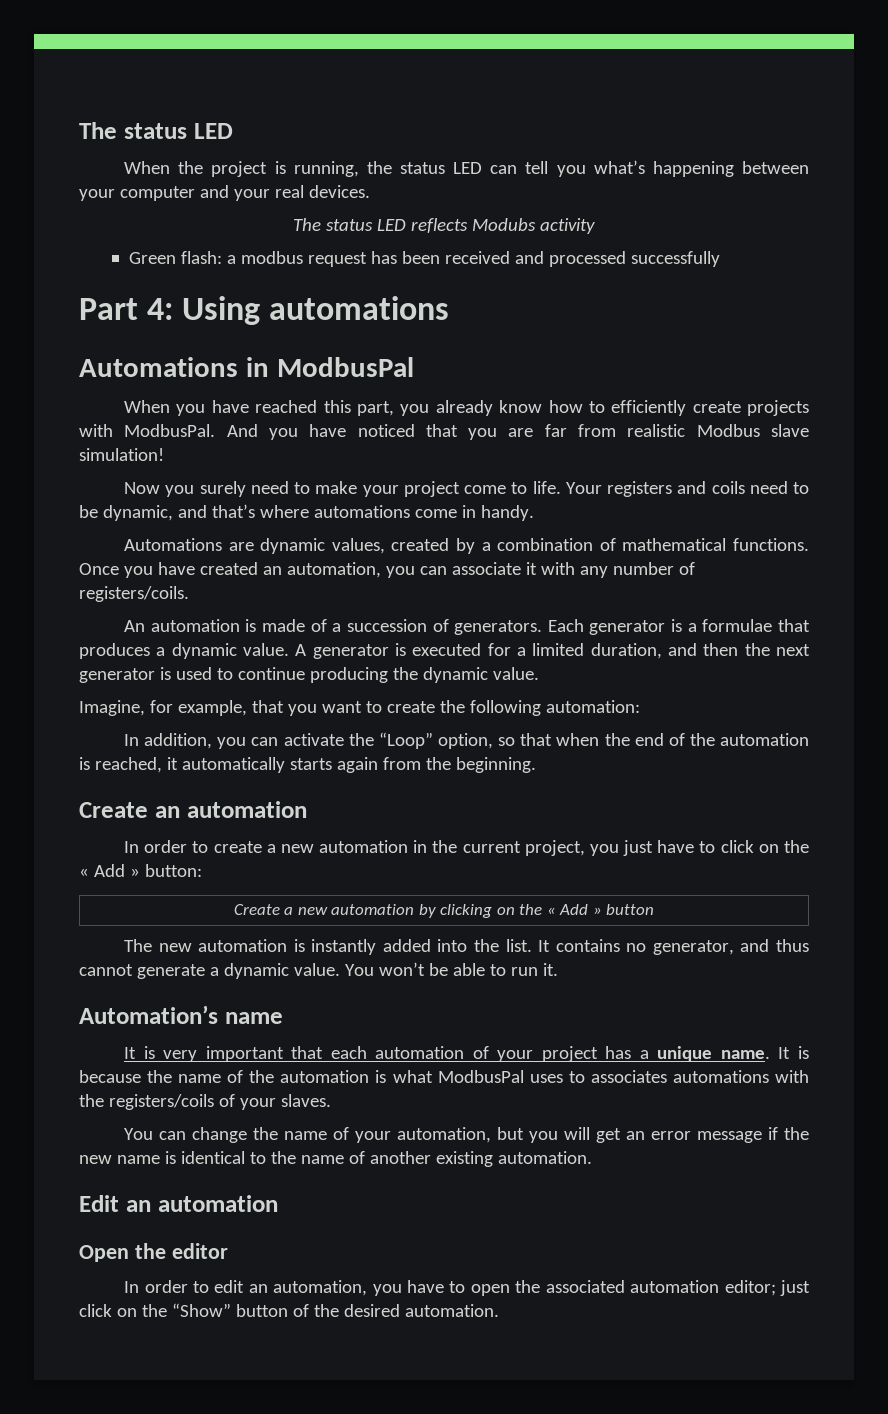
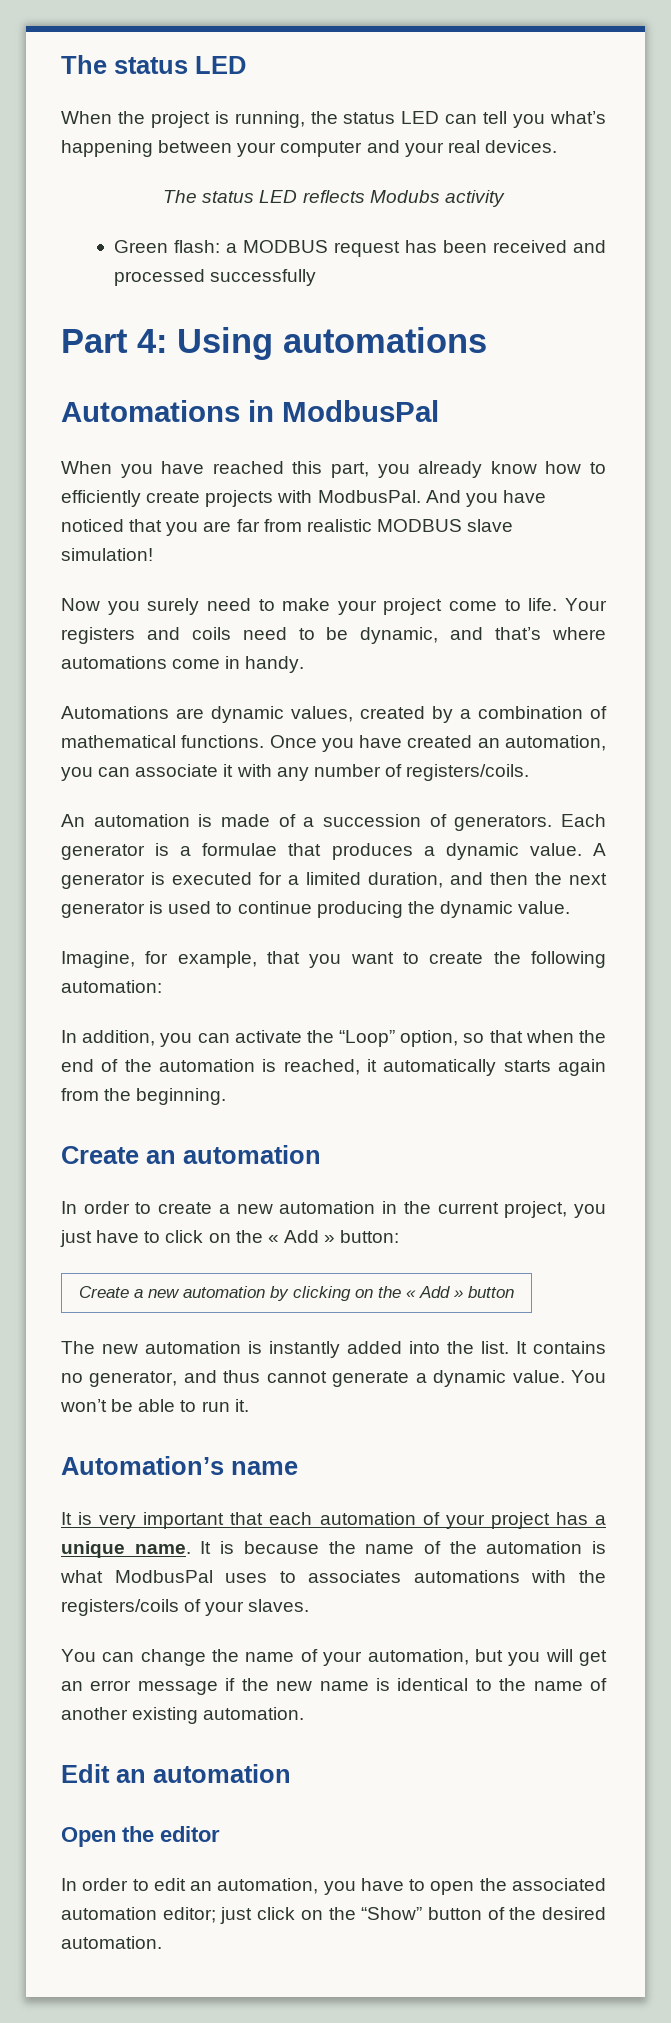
- Green flash: a modbus request has been received and processed successfully
+ Green flash: a MODBUS request has been received and processed successfully
- And you have noticed that you are far from realistic Modbus slave simulation!
+ And you have noticed that you are far from realistic MODBUS slave simulation!

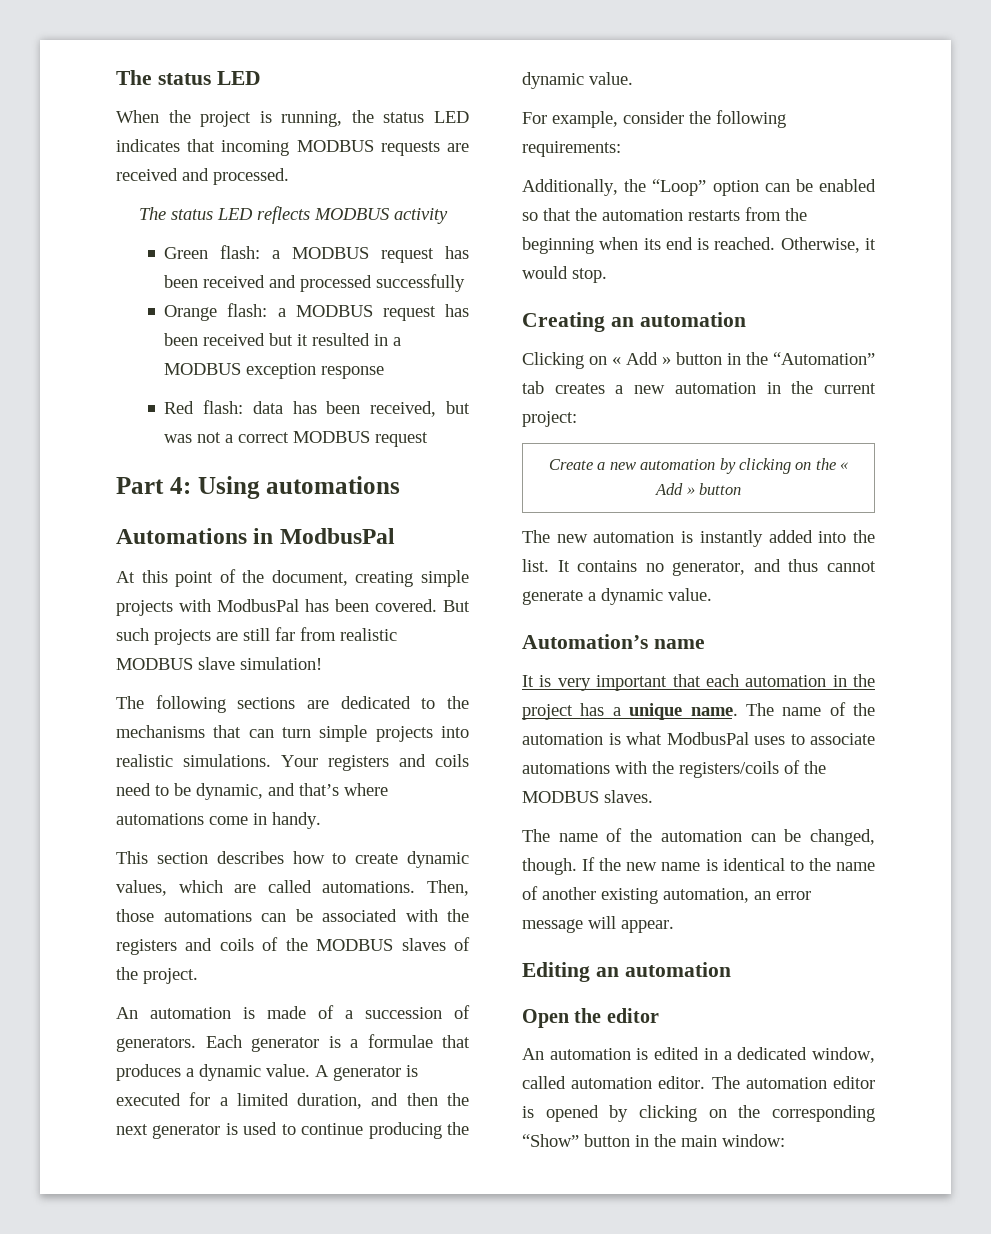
- When the project is running, the status LED can tell you what’s happening between your computer and your real devices.
+ When the project is running, the status LED indicates that incoming MODBUS requests are received and processed.
- The status LED reflects Modubs activity
+ The status LED reflects MODBUS activity
+ Orange flash: a MODBUS request has been received but it resulted in a MODBUS exception response
+ Red flash: data has been received, but was not a correct MODBUS request
- When you have reached this part, you already know how to efficiently create projects with ModbusPal. And you have noticed that you are far from realistic MODBUS slave simulation!
+ At this point of the document, creating simple projects with ModbusPal has been covered. But such projects are still far from realistic MODBUS slave simulation!
- Now you surely need to make your project come to life.
+ The following sections are dedicated to the mechanisms that can turn simple projects into realistic simulations.
- Automations are dynamic values, created by a combination of mathematical functions. Once you have created an automation, you can associate it with any number of registers/coils.
+ This section describes how to create dynamic values, which are called automations. Then, those automations can be associated with the registers and coils of the MODBUS slaves of the project.
- Imagine, for example, that you want to create the following automation:
- In addition, you can activate the “Loop” option, so that when the end of the automation is reached, it automatically starts again from the beginning.
- Create an automation
- In order to create a new automation in the current project, you just have to click on the « Add » button:
+ For example, consider the following requirements:
+ Additionally, the “Loop” option can be enabled so that the automation restarts from the beginning when its end is reached. Otherwise, it would stop.
+ Creating an automation
+ Clicking on « Add » button in the “Automation” tab creates a new automation in the current project:
- You won’t be able to run it.
- It is very important that each automation of your project has a unique name.
+ It is very important that each automation in the project has a unique name.
- It is because the name of the automation is what ModbusPal uses to associates automations with the registers/coils of your slaves.
+ The name of the automation is what ModbusPal uses to associate automations with the registers/coils of the MODBUS slaves.
- You can change the name of your automation, but you will get an error message if the new name is identical to the name of another existing automation.
- Edit an automation
+ The name of the automation can be changed, though. If the new name is identical to the name of another existing automation, an error message will appear.
+ Editing an automation
- In order to edit an automation, you have to open the associated automation editor; just click on the “Show” button of the desired automation.
+ An automation is edited in a dedicated window, called automation editor. The automation editor is opened by clicking on the corresponding “Show” button in the main window:

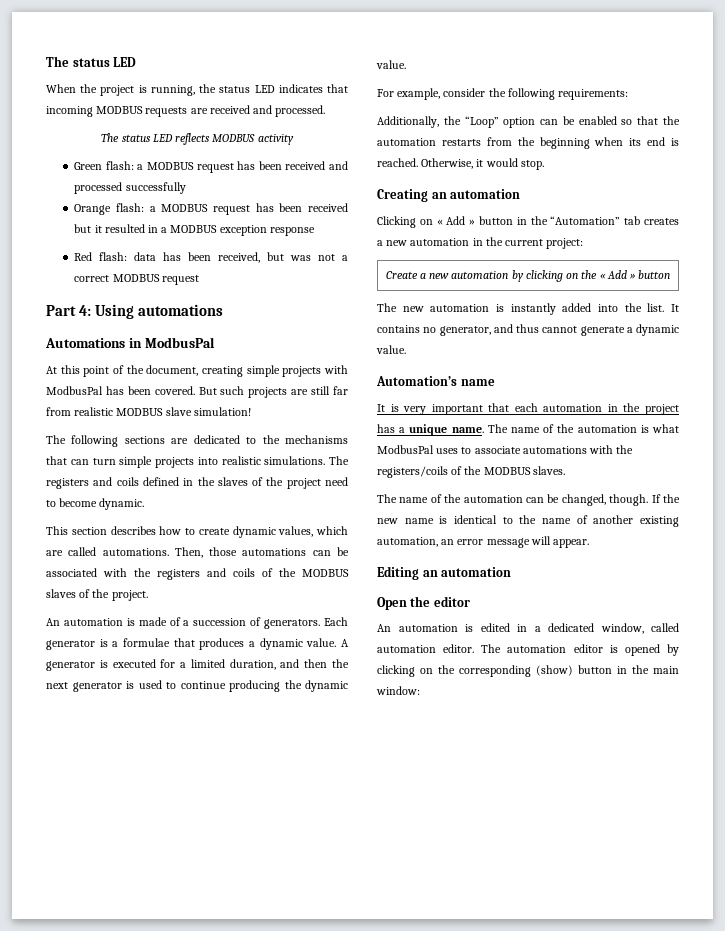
- Your registers and coils need to be dynamic, and that’s where automations come in handy.
+ The registers and coils defined in the slaves of the project need to become dynamic.
- The automation editor is opened by clicking on the corresponding “Show” button in the main window:
+ The automation editor is opened by clicking on the corresponding (show) button in the main window:

